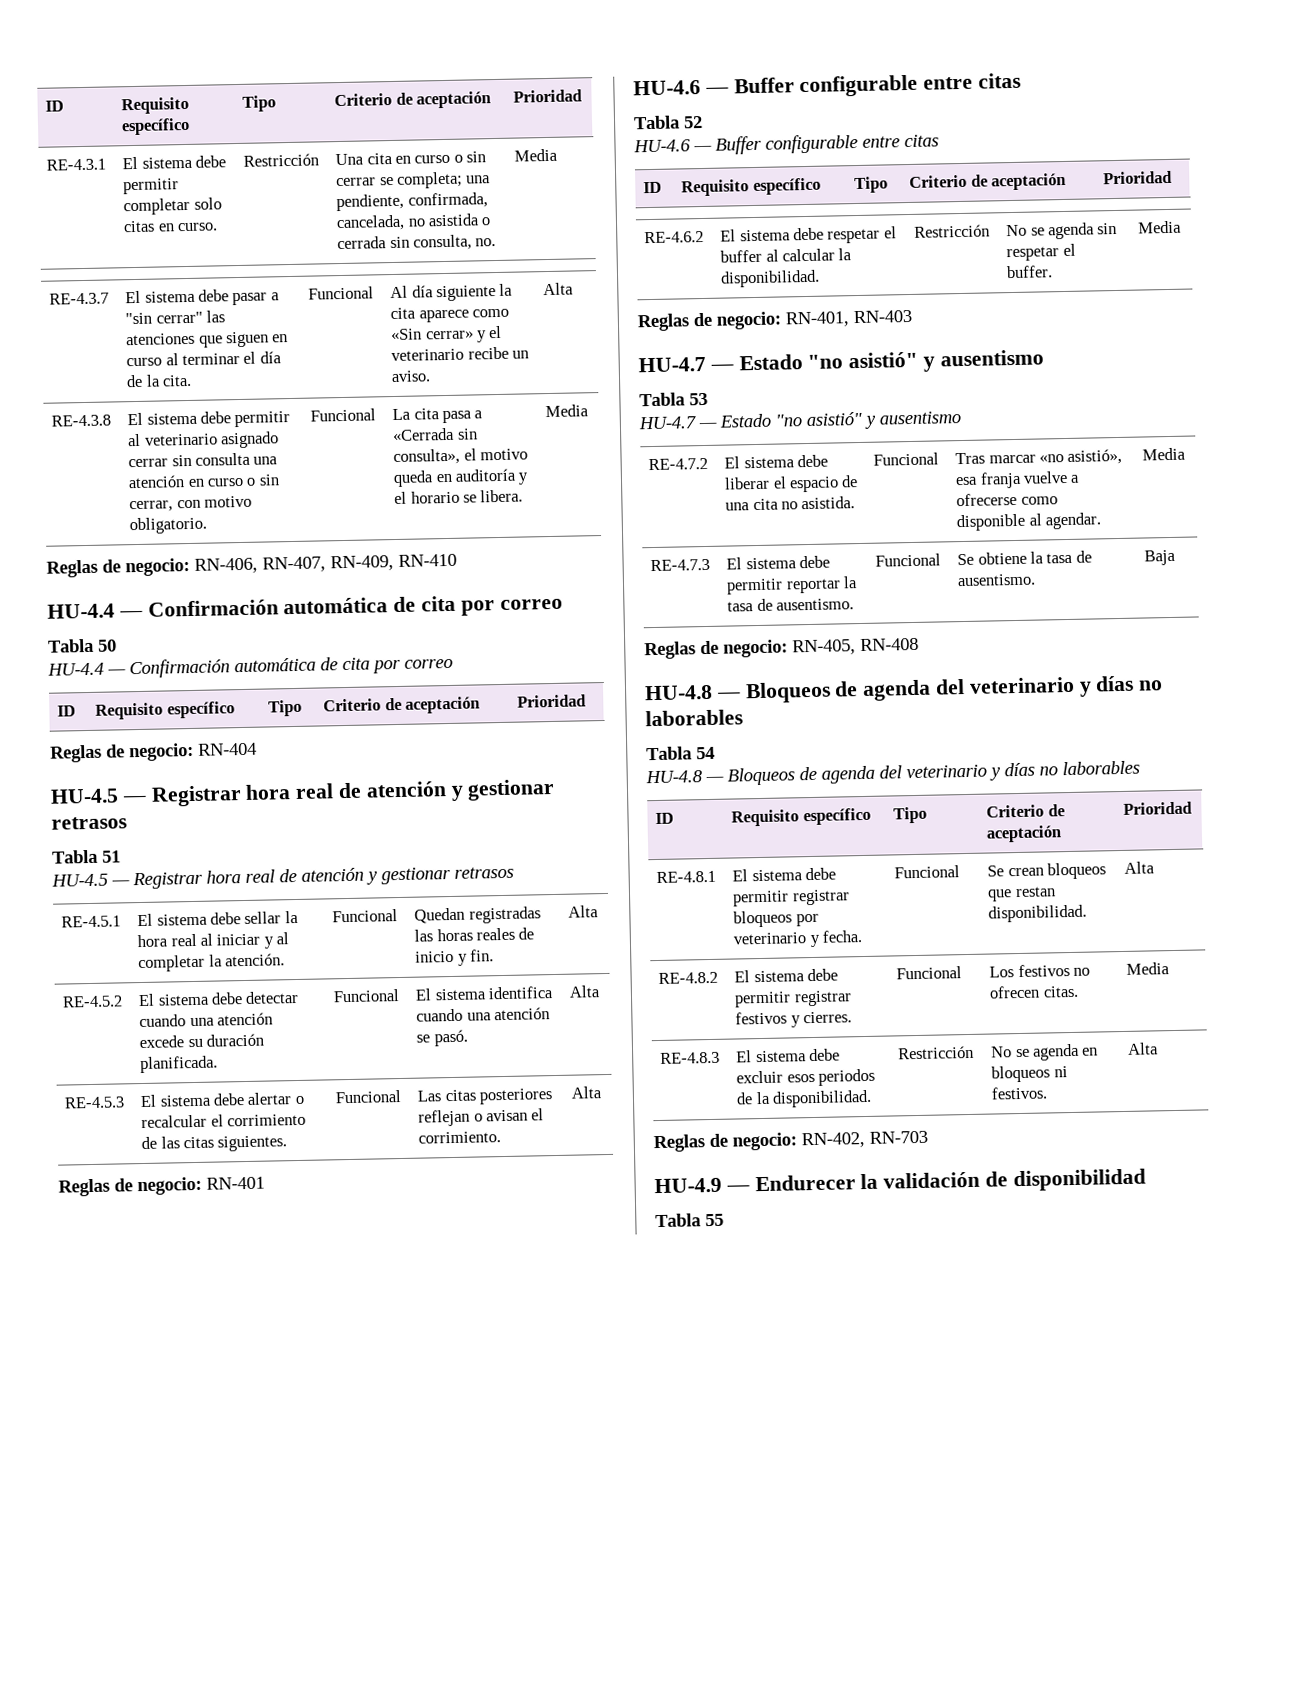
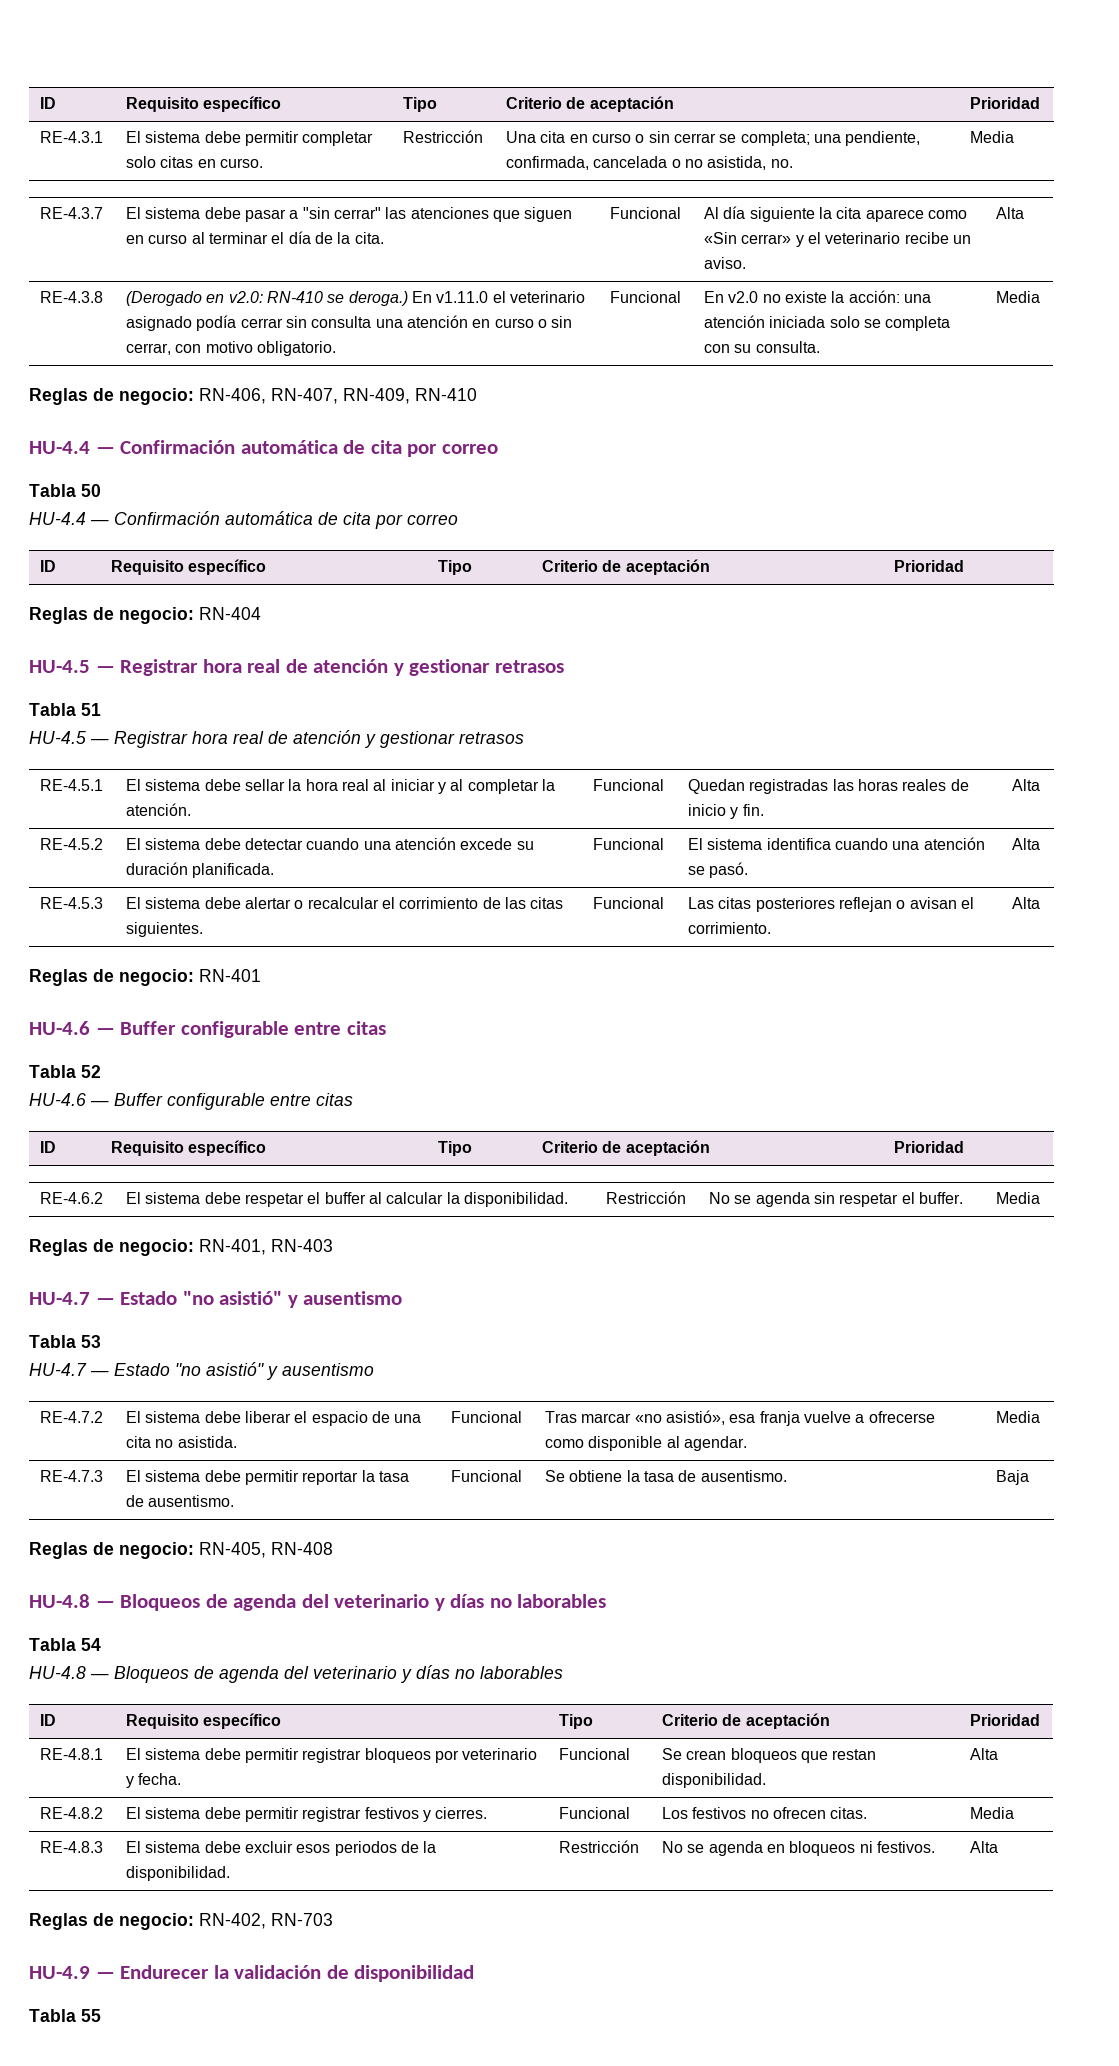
- RE-4.3.1 | El sistema debe permitir completar solo citas en curso. | Restricción | Una cita en curso o sin cerrar se completa; una pendiente, confirmada, cancelada, no asistida o cerrada sin consulta, no. | Media
+ RE-4.3.1 | El sistema debe permitir completar solo citas en curso. | Restricción | Una cita en curso o sin cerrar se completa; una pendiente, confirmada, cancelada o no asistida, no. | Media
- El sistema debe permitir al veterinario asignado cerrar sin consulta una atención en curso o sin cerrar, con motivo obligatorio.
+ (Derogado en v2.0: RN-410 se deroga.) En v1.11.0 el veterinario asignado podía cerrar sin consulta una atención en curso o sin cerrar, con motivo obligatorio.
- La cita pasa a «Cerrada sin consulta», el motivo queda en auditoría y el horario se libera.
+ En v2.0 no existe la acción: una atención iniciada solo se completa con su consulta.

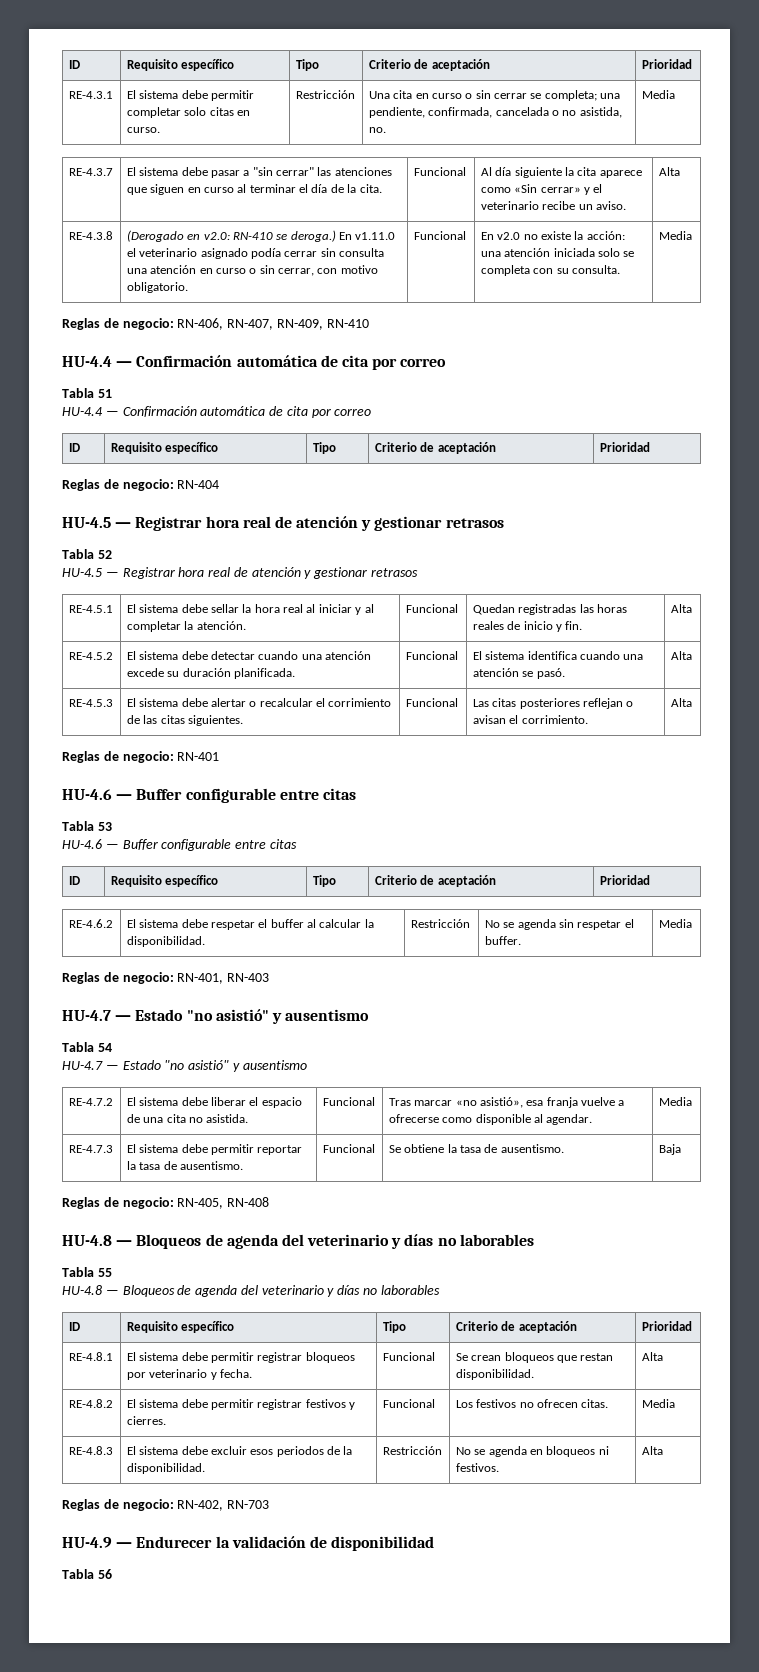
- Tabla 50
+ Tabla 51
- Tabla 51
+ Tabla 52
- Tabla 52
+ Tabla 53
- Tabla 53
+ Tabla 54
- Tabla 54
+ Tabla 55
- Tabla 55
+ Tabla 56

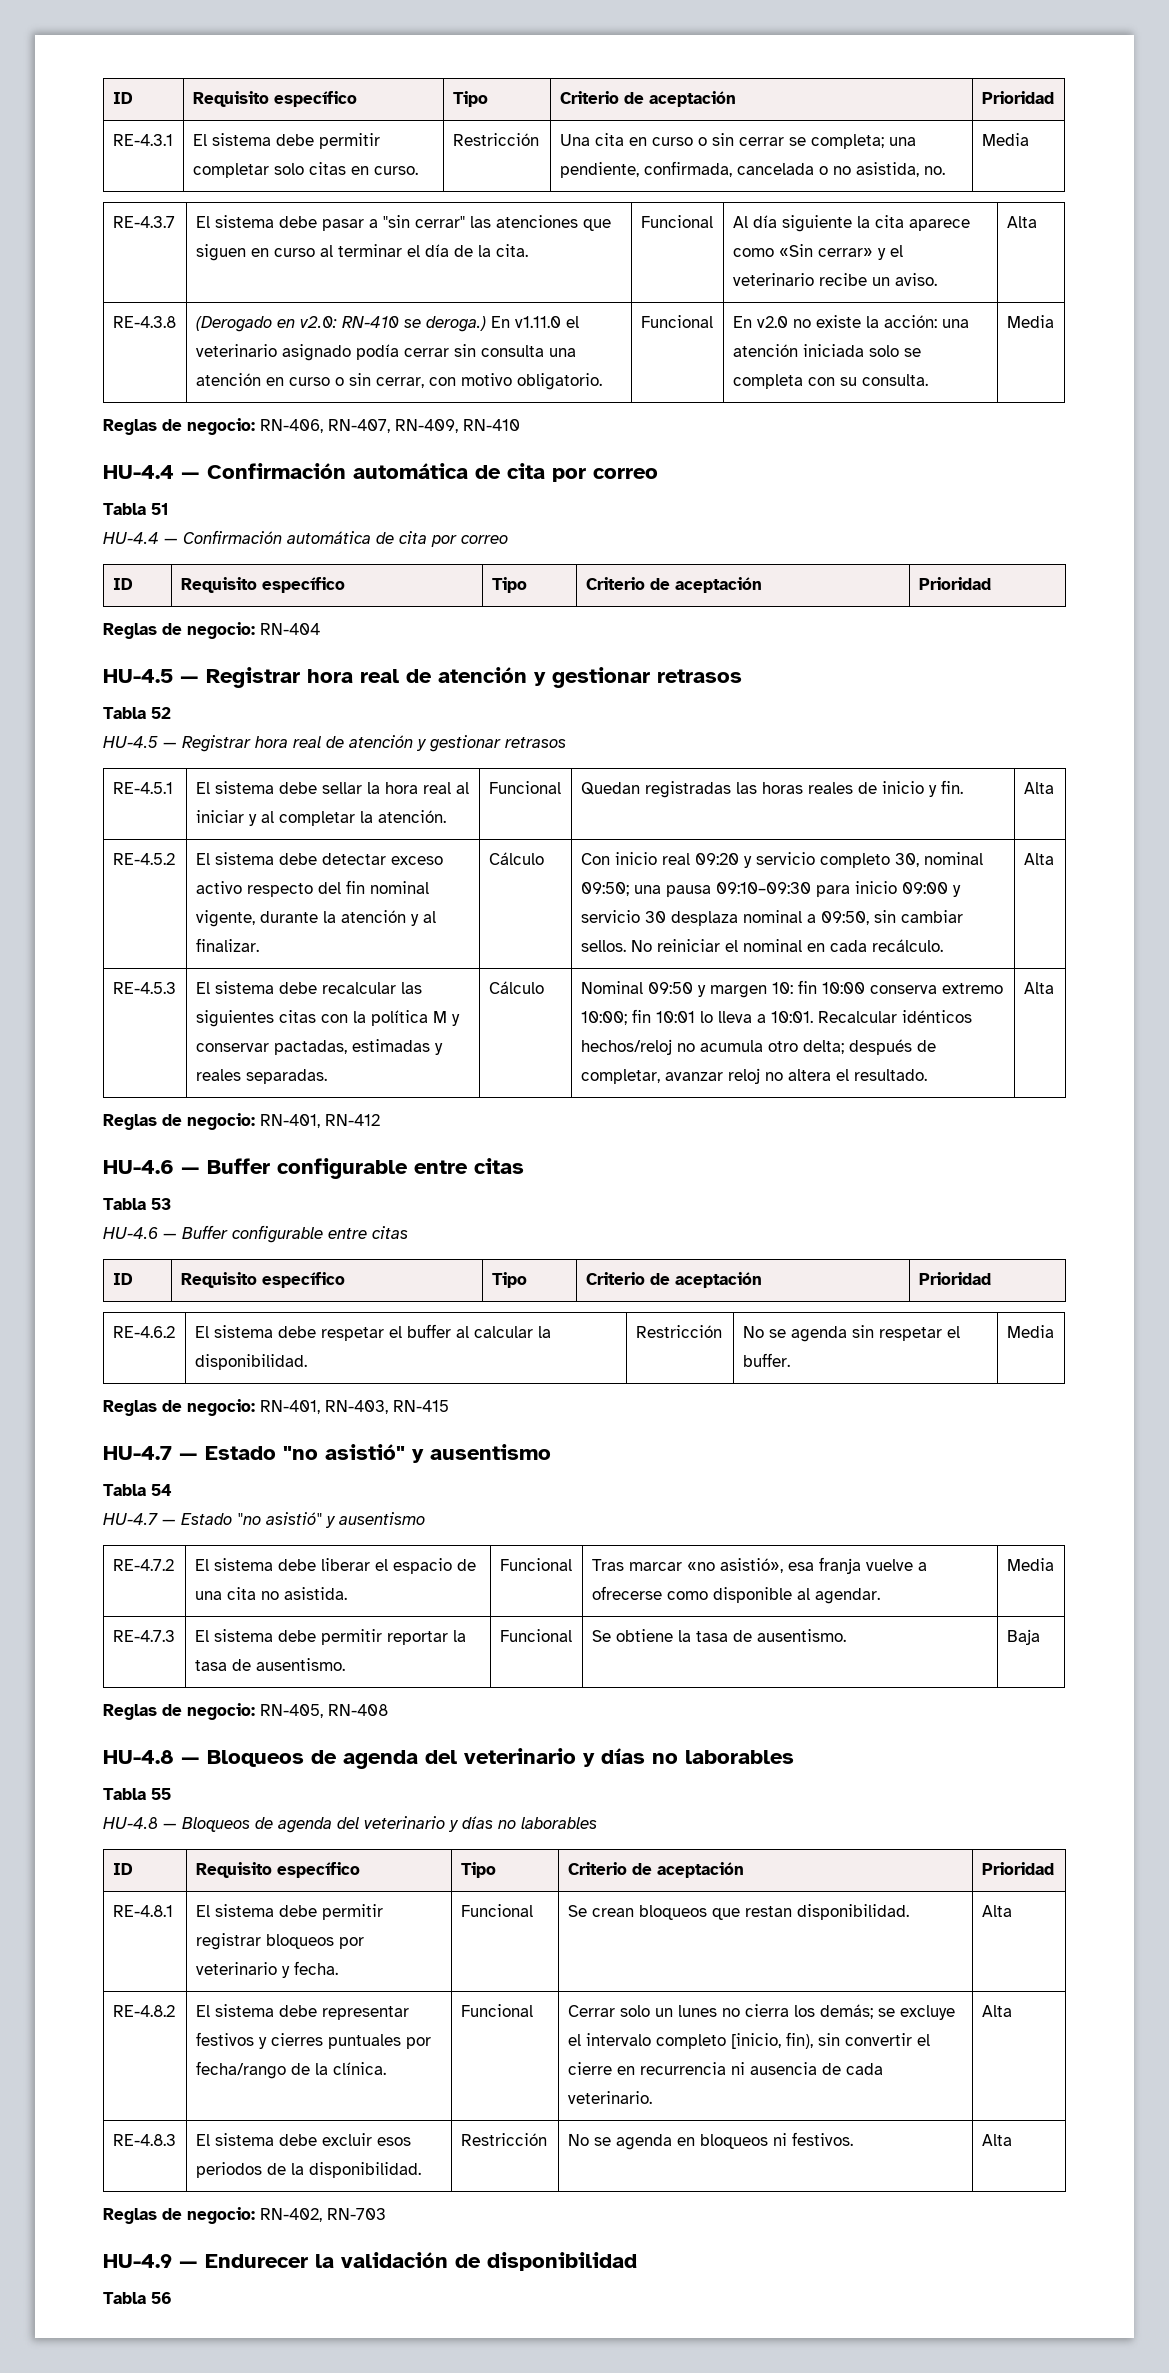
- El sistema debe detectar cuando una atención excede su duración planificada. | Funcional | El sistema identifica cuando una atención se pasó.
+ El sistema debe detectar exceso activo respecto del fin nominal vigente, durante la atención y al finalizar. | Cálculo | Con inicio real 09:20 y servicio completo 30, nominal 09:50; una pausa 09:10–09:30 para inicio 09:00 y servicio 30 desplaza nominal a 09:50, sin cambiar sellos. No reiniciar el nominal en cada recálculo.
- El sistema debe alertar o recalcular el corrimiento de las citas siguientes. | Funcional | Las citas posteriores reflejan o avisan el corrimiento. | Alta
- Reglas de negocio: RN-401
+ El sistema debe recalcular las siguientes citas con la política M y conservar pactadas, estimadas y reales separadas. | Cálculo | Nominal 09:50 y margen 10: fin 10:00 conserva extremo 10:00; fin 10:01 lo lleva a 10:01. Recalcular idénticos hechos/reloj no acumula otro delta; después de completar, avanzar reloj no altera el resultado. | Alta
+ Reglas de negocio: RN-401, RN-412
- Reglas de negocio: RN-401, RN-403
+ Reglas de negocio: RN-401, RN-403, RN-415
- El sistema debe permitir registrar festivos y cierres. | Funcional | Los festivos no ofrecen citas. | Media
+ El sistema debe representar festivos y cierres puntuales por fecha/rango de la clínica. | Funcional | Cerrar solo un lunes no cierra los demás; se excluye el intervalo completo [inicio, fin), sin convertir el cierre en recurrencia ni ausencia de cada veterinario. | Alta

